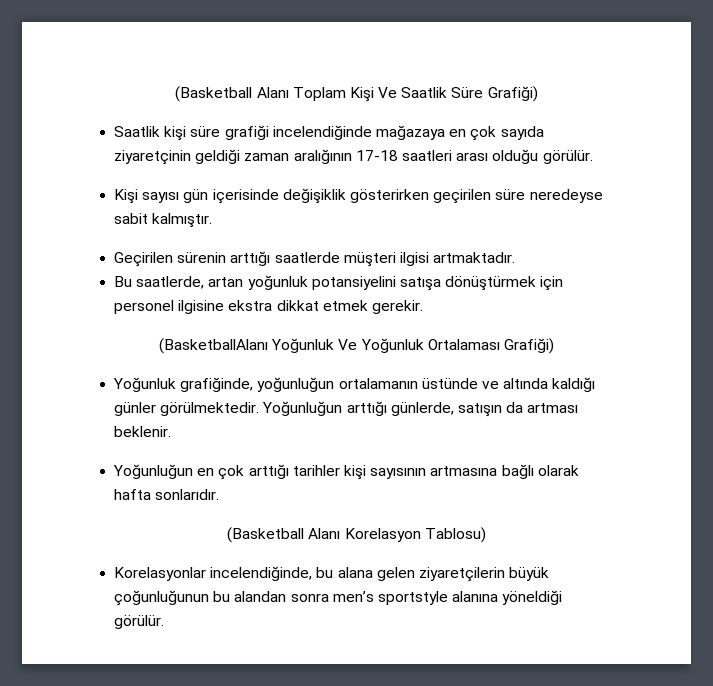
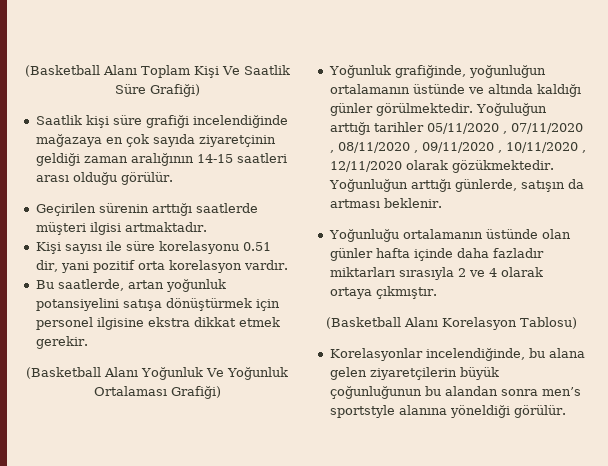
- Saatlik kişi süre grafiği incelendiğinde mağazaya en çok sayıda ziyaretçinin geldiği zaman aralığının 17-18 saatleri arası olduğu görülür.
+ Saatlik kişi süre grafiği incelendiğinde mağazaya en çok sayıda ziyaretçinin geldiği zaman aralığının 14-15 saatleri arası olduğu görülür.
- Kişi sayısı gün içerisinde değişiklik gösterirken geçirilen süre neredeyse sabit kalmıştır.
+ Kişi sayısı ile süre korelasyonu 0.51 dir, yani pozitif orta korelasyon vardır.
- (BasketballAlanı Yoğunluk Ve Yoğunluk Ortalaması Grafiği)
+ (Basketball Alanı Yoğunluk Ve Yoğunluk Ortalaması Grafiği)
+ Yoğuluğun arttığı tarihler 05/11/2020 , 07/11/2020 , 08/11/2020 , 09/11/2020 , 10/11/2020 , 12/11/2020 olarak gözükmektedir.
- Yoğunluğun en çok arttığı tarihler kişi sayısının artmasına bağlı olarak hafta sonlarıdır.
+ Yoğunluğu ortalamanın üstünde olan günler hafta içinde daha fazladır miktarları sırasıyla 2 ve 4 olarak ortaya çıkmıştır.

